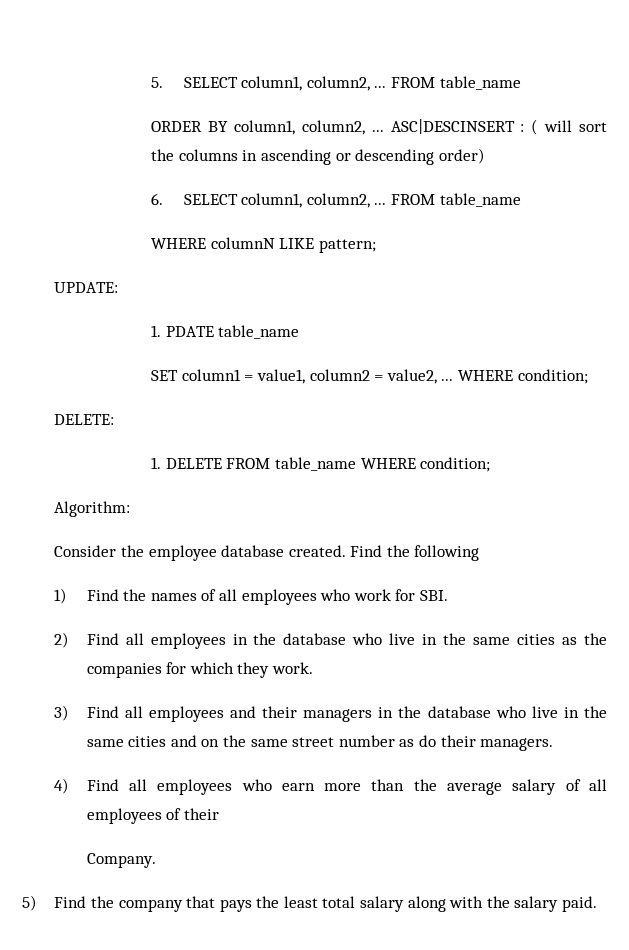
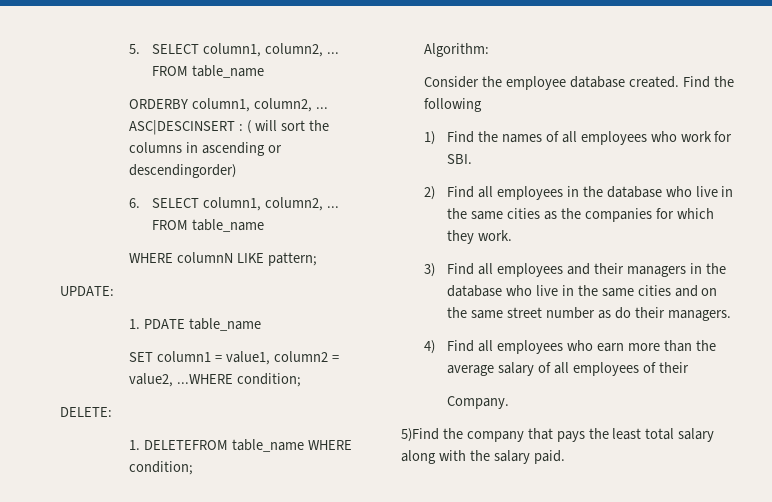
- ORDER BY column1, column2, ...
+ ORDERBY column1, column2, ...
- ASC|DESCINSERT : ( will sort the columns in ascending or descending order)
+ ASC|DESCINSERT : ( will sort the columns in ascending or descendingorder)
- SET column1 = value1, column2 = value2, ... WHERE condition;
+ SET column1 = value1, column2 = value2, ...WHERE condition;
- 1. DELETE FROM table_name WHERE condition;
+ 1. DELETEFROM table_name WHERE condition;
- 5) Find the company that pays the least total salary along with the salary paid.
+ 5)Find the company that pays the least total salary along with the salary paid.

